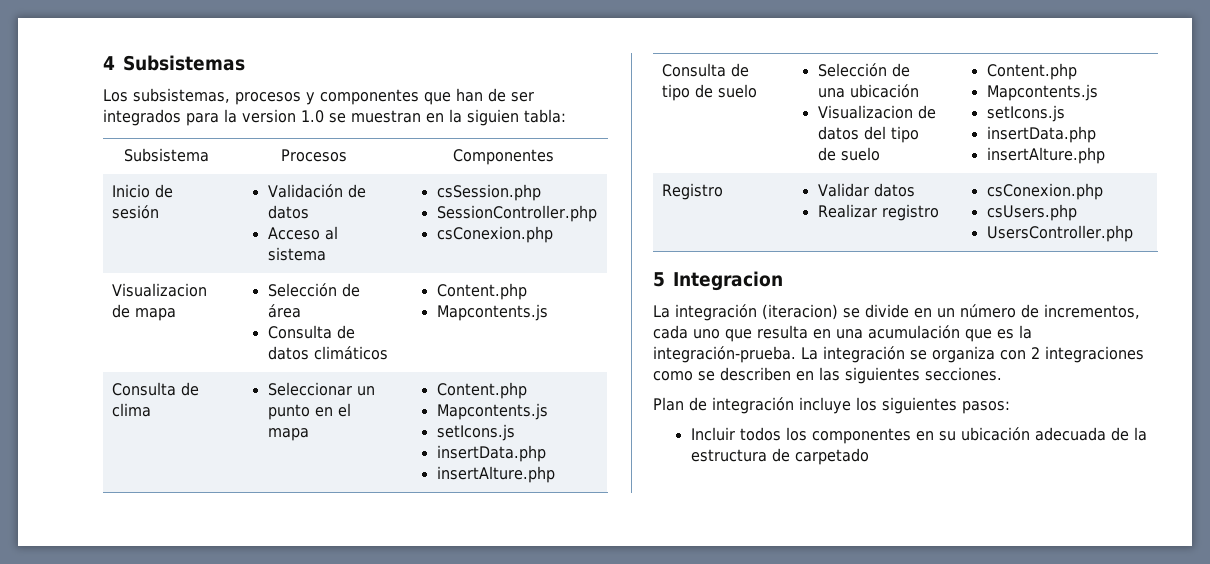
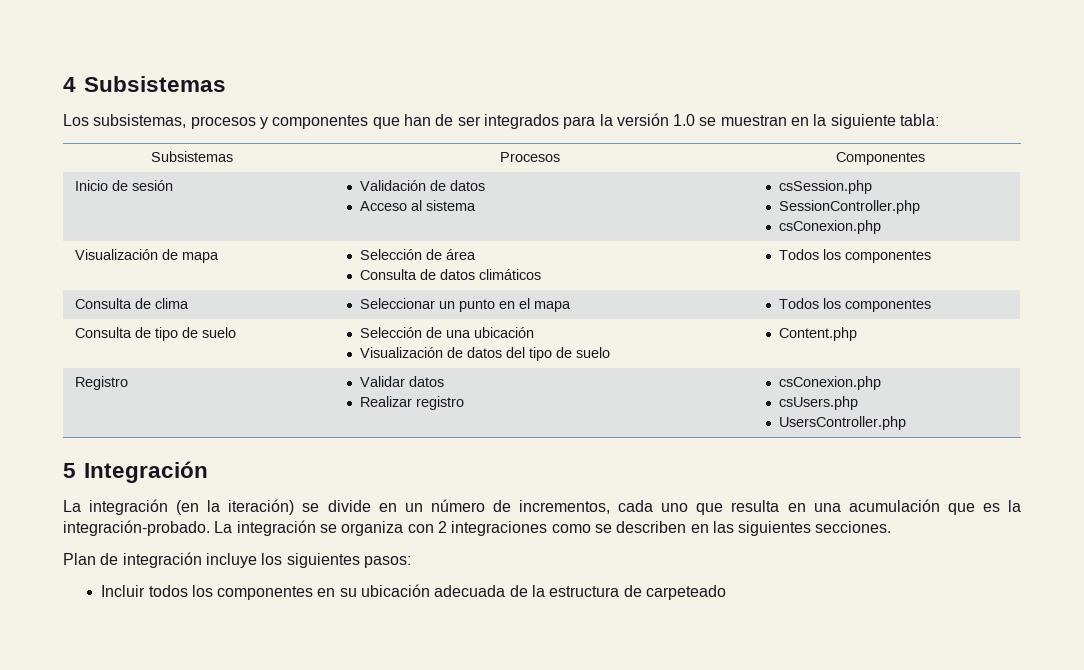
- Los subsistemas, procesos y componentes que han de ser integrados para la version 1.0 se muestran en la siguien tabla:
+ Los subsistemas, procesos y componentes que han de ser integrados para la versión 1.0 se muestran en la siguiente tabla:
- Subsistema | Procesos | Componentes
+ Subsistemas | Procesos | Componentes
- Visualizacion de mapa | Selección de área
- Consulta de datos climáticos | Content.php
- Mapcontents.js
+ Visualización de mapa | Selección de área
+ Consulta de datos climáticos | Todos los componentes
- Consulta de clima | Seleccionar un punto en el mapa | Content.php
- Mapcontents.js
- setIcons.js
- insertData.php
- insertAlture.php
+ Consulta de clima | Seleccionar un punto en el mapa | Todos los componentes
  Consulta de tipo de suelo | Selección de una ubicación
- Visualizacion de datos del tipo de suelo | Content.php
- Mapcontents.js
- setIcons.js
- insertData.php
- insertAlture.php
+ Visualización de datos del tipo de suelo | Content.php
- 5 Integracion
- La integración (iteracion) se divide en un número de incrementos, cada uno que resulta en una acumulación que es la integración-prueba.
+ 5 Integración
+ La integración (en la iteración) se divide en un número de incrementos, cada uno que resulta en una acumulación que es la integración-probado.
- Incluir todos los componentes en su ubicación adecuada de la estructura de carpetado
+ Incluir todos los componentes en su ubicación adecuada de la estructura de carpeteado

